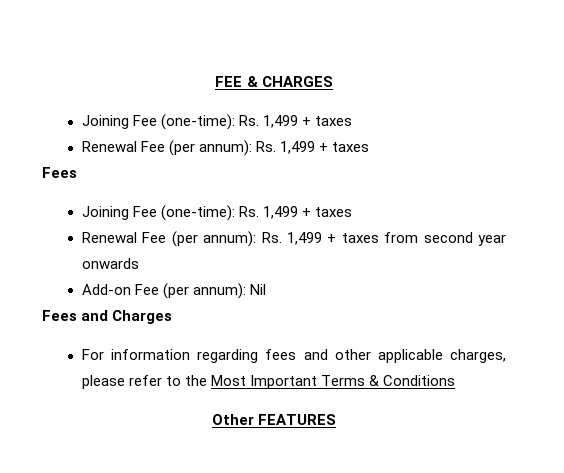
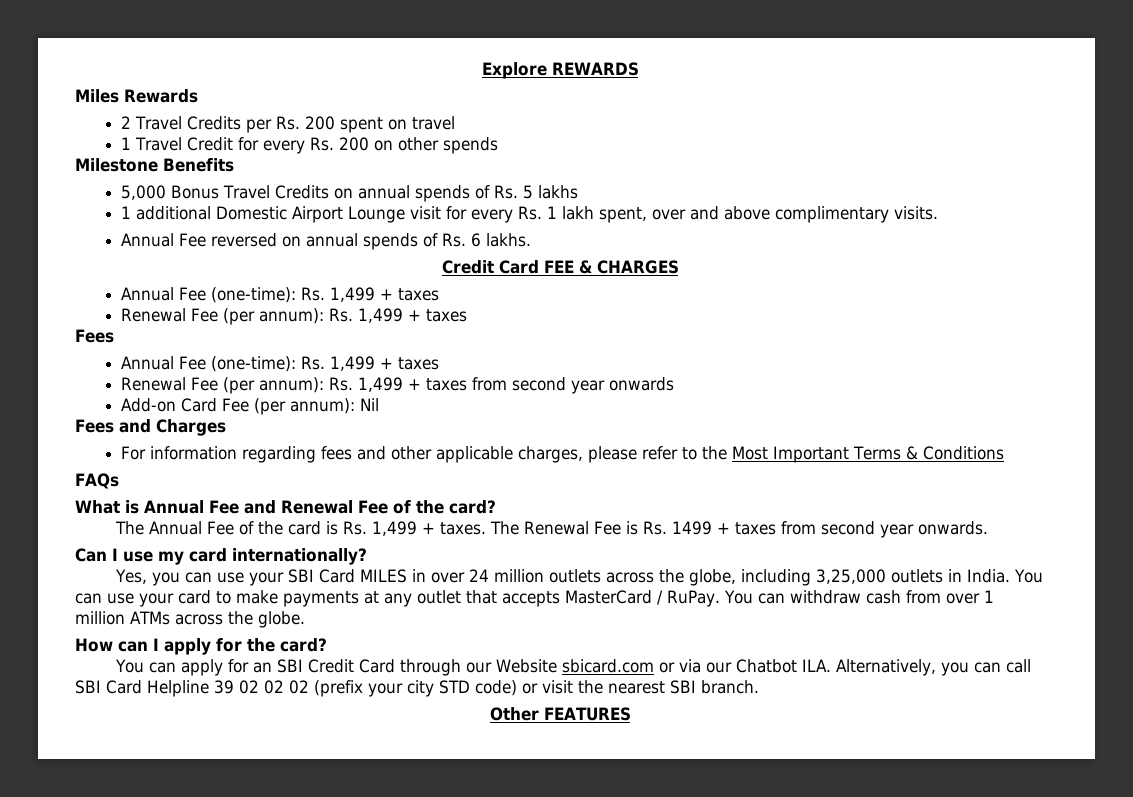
- FEE & CHARGES
- Joining Fee (one-time): Rs. 1,499 + taxes
+ Explore REWARDS
+ Miles Rewards
+ 2 Travel Credits per Rs. 200 spent on travel
+ 1 Travel Credit for every Rs. 200 on other spends
+ Milestone Benefits
+ 5,000 Bonus Travel Credits on annual spends of Rs. 5 lakhs
+ 1 additional Domestic Airport Lounge visit for every Rs. 1 lakh spent, over and above complimentary visits.
+ Annual Fee reversed on annual spends of Rs. 6 lakhs.
+ Credit Card FEE & CHARGES
+ Annual Fee (one-time): Rs. 1,499 + taxes
  Renewal Fee (per annum): Rs. 1,499 + taxes
  Fees
- Joining Fee (one-time): Rs. 1,499 + taxes
+ Annual Fee (one-time): Rs. 1,499 + taxes
- Add-on Fee (per annum): Nil
+ Add-on Card Fee (per annum): Nil
+ FAQs
+ What is Annual Fee and Renewal Fee of the card?
+ The Annual Fee of the card is Rs. 1,499 + taxes. The Renewal Fee is Rs. 1499 + taxes from second year onwards.
+ Can I use my card internationally?
+ Yes, you can use your SBI Card MILES in over 24 million outlets across the globe, including 3,25,000 outlets in India. You can use your card to make payments at any outlet that accepts MasterCard / RuPay. You can withdraw cash from over 1 million ATMs across the globe.
+ How can I apply for the card?
+ You can apply for an SBI Credit Card through our Website sbicard.com or via our Chatbot ILA. Alternatively, you can call SBI Card Helpline 39 02 02 02 (prefix your city STD code) or visit the nearest SBI branch.

